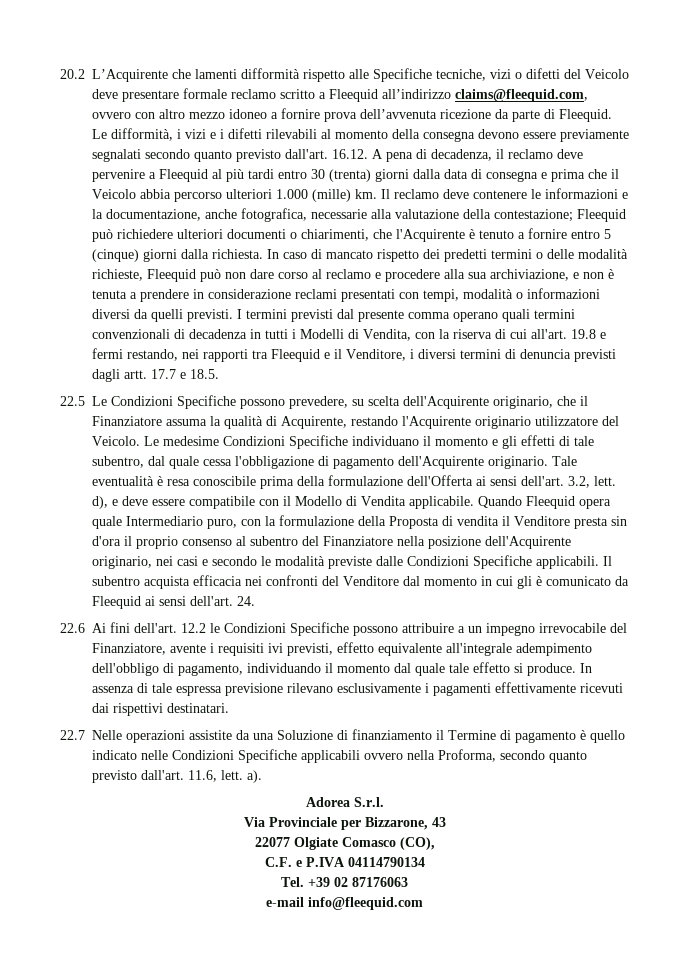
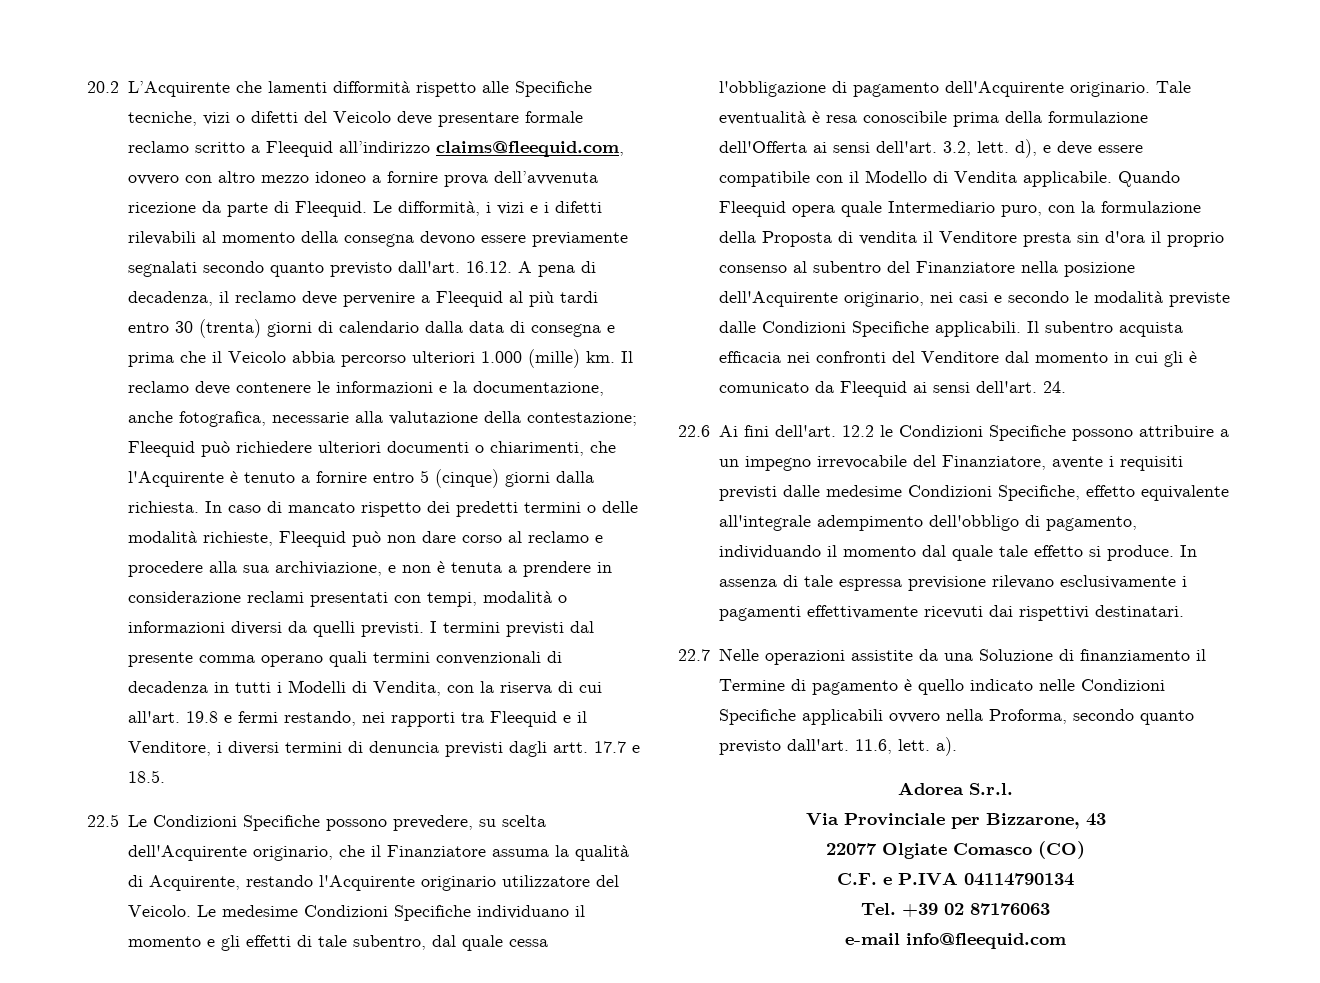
- 16.12. A pena di decadenza, il reclamo deve pervenire a Fleequid al più tardi entro 30 (trenta) giorni dalla data di consegna e prima che il Veicolo abbia percorso ulteriori 1.000 (mille) km.
+ 16.12. A pena di decadenza, il reclamo deve pervenire a Fleequid al più tardi entro 30 (trenta) giorni di calendario dalla data di consegna e prima che il Veicolo abbia percorso ulteriori 1.000 (mille) km.
- 12.2 le Condizioni Specifiche possono attribuire a un impegno irrevocabile del Finanziatore, avente i requisiti ivi previsti, effetto equivalente all'integrale adempimento dell'obbligo di pagamento, individuando il momento dal quale tale effetto si produce.
+ 12.2 le Condizioni Specifiche possono attribuire a un impegno irrevocabile del Finanziatore, avente i requisiti previsti dalle medesime Condizioni Specifiche, effetto equivalente all'integrale adempimento dell'obbligo di pagamento, individuando il momento dal quale tale effetto si produce.
- 22077 Olgiate Comasco (CO),
+ 22077 Olgiate Comasco (CO)

